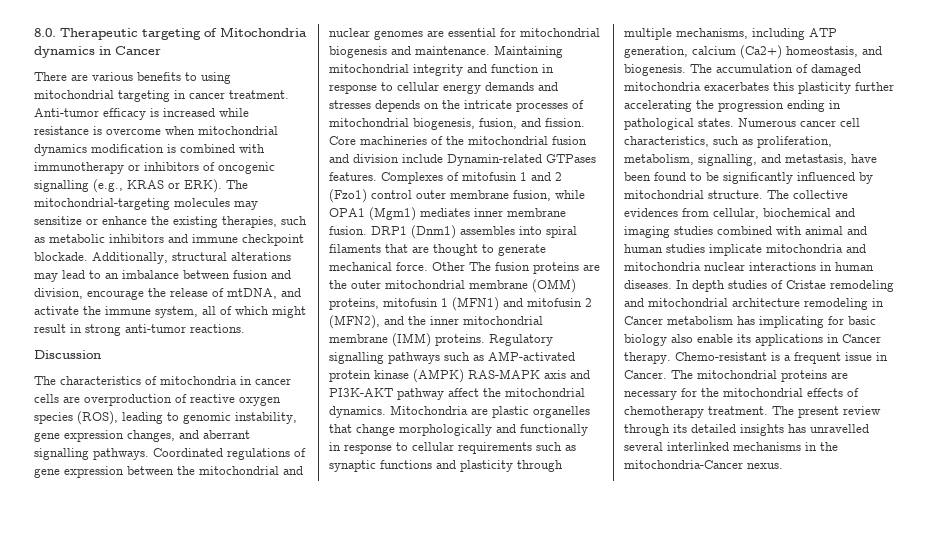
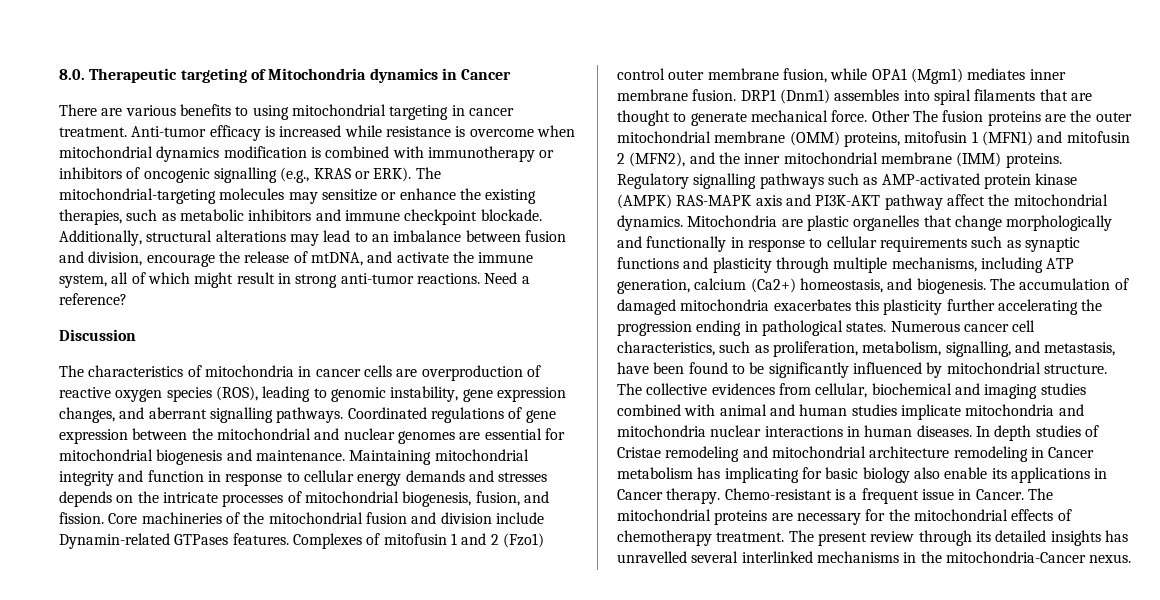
+ Need a reference?

